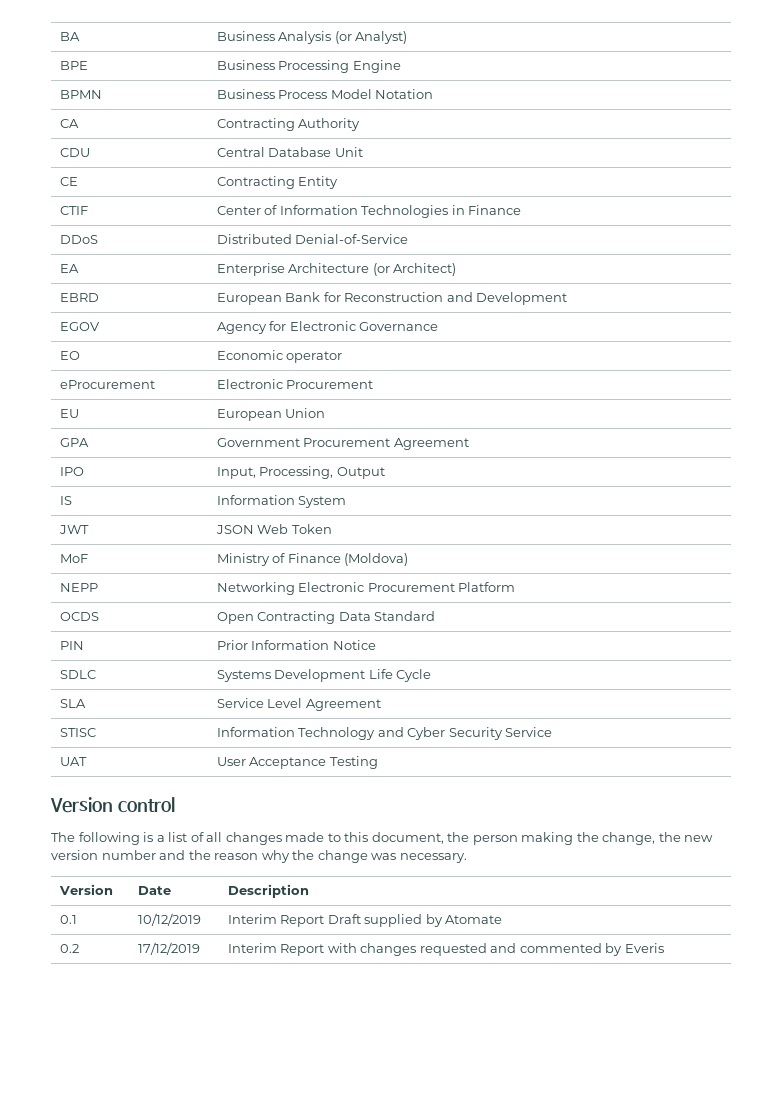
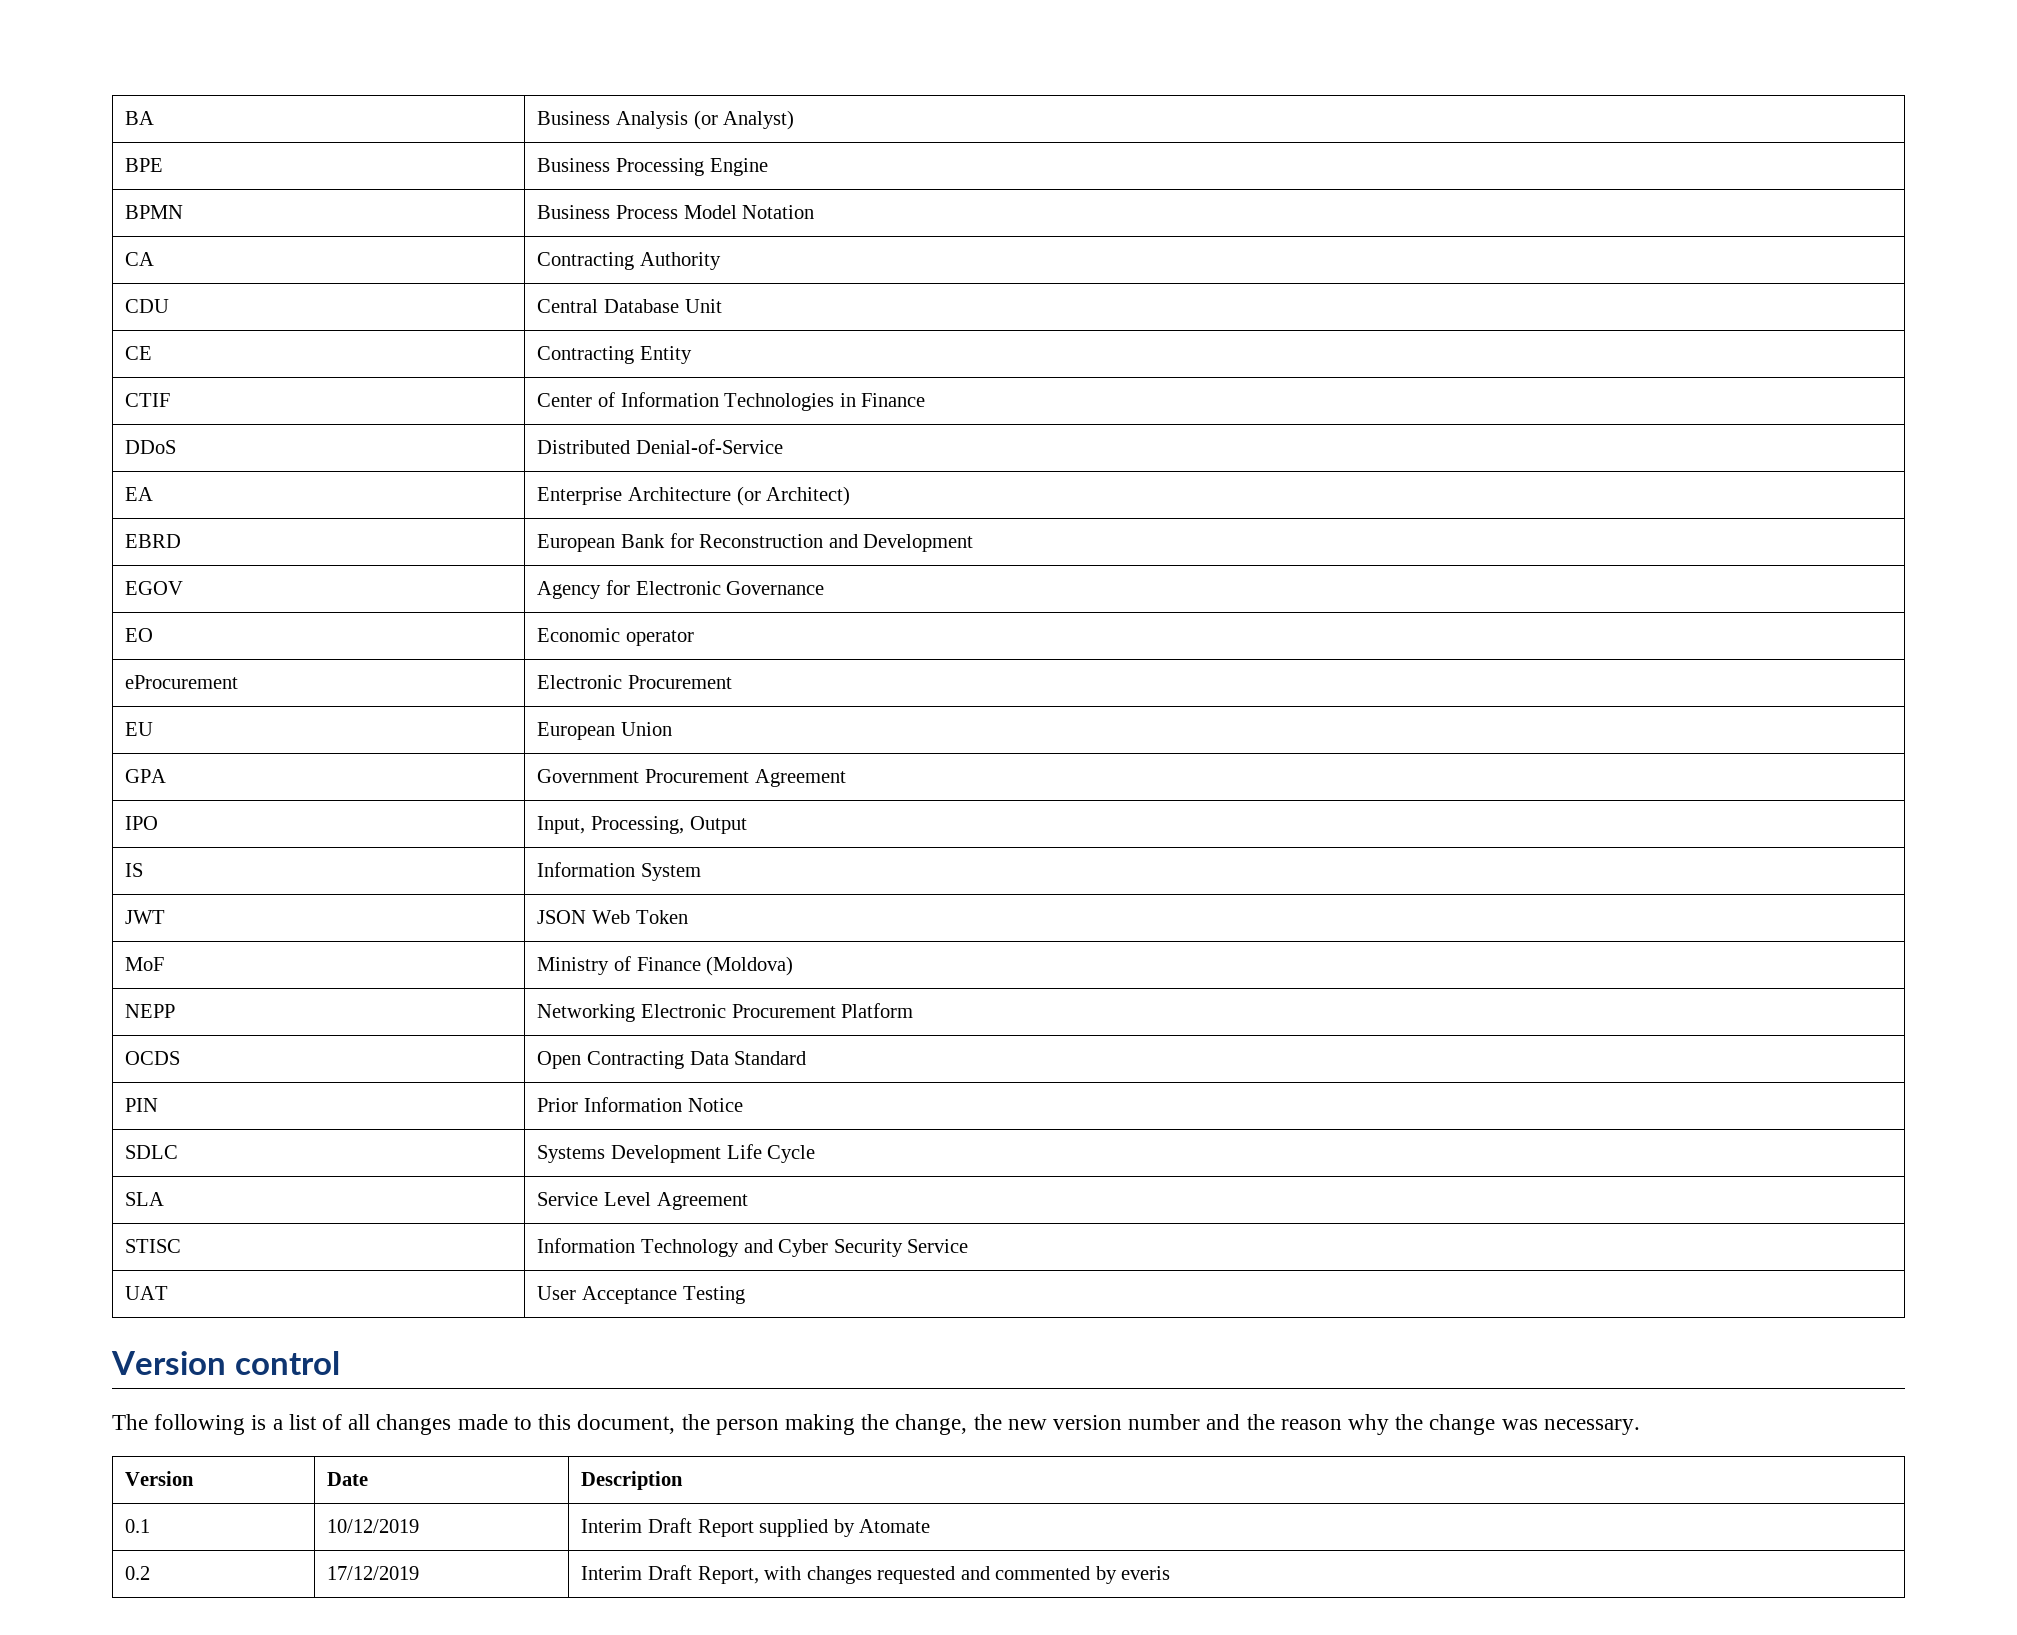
- 0.1 | 10/12/2019 | Interim Report Draft supplied by Atomate
+ 0.1 | 10/12/2019 | Interim Draft Report supplied by Atomate
- 0.2 | 17/12/2019 | Interim Report with changes requested and commented by Everis
+ 0.2 | 17/12/2019 | Interim Draft Report, with changes requested and commented by everis

